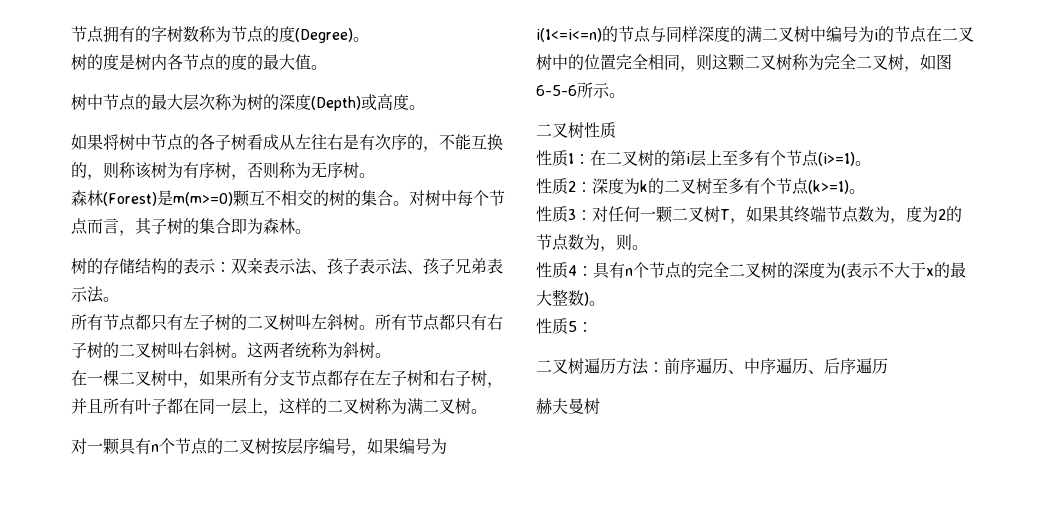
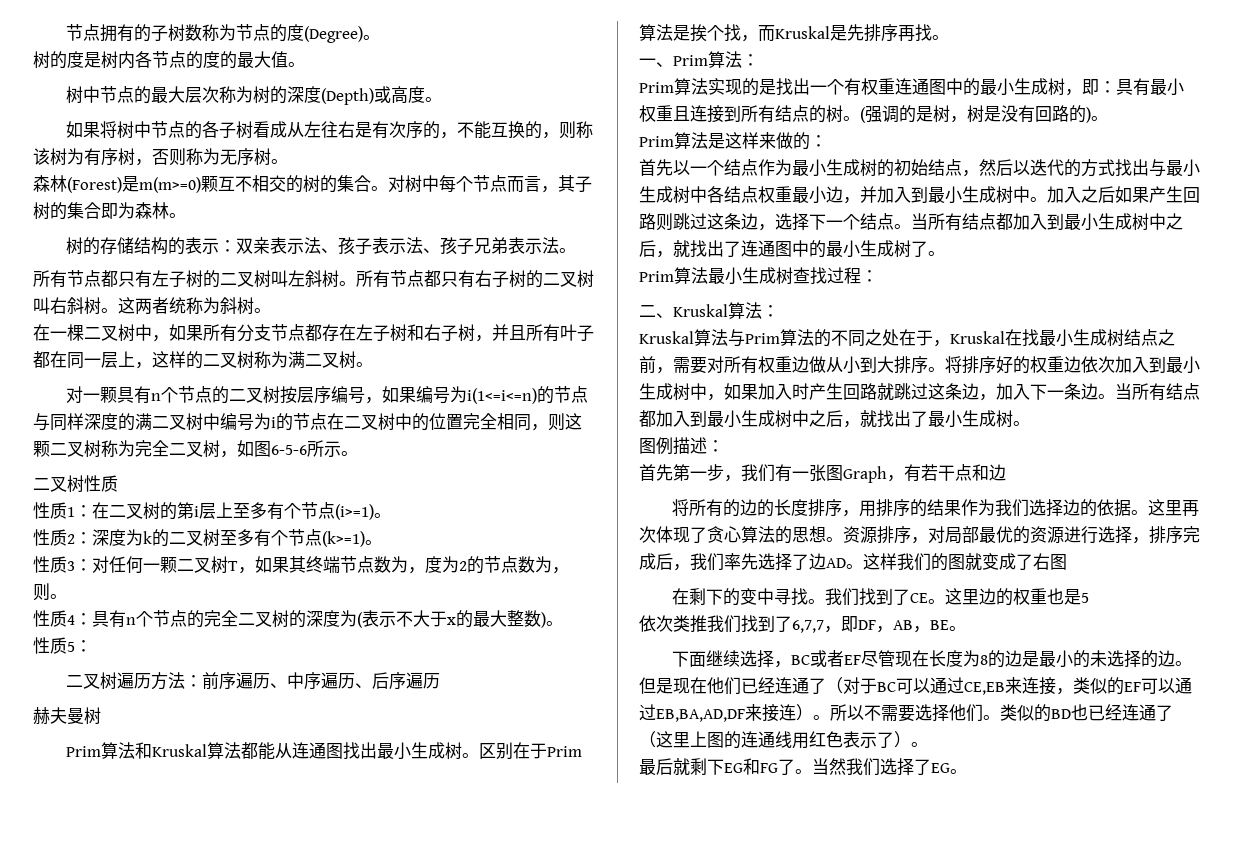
- 节点拥有的字树数称为节点的度(Degree)。
+ 节点拥有的子树数称为节点的度(Degree)。
+ Prim算法和Kruskal算法都能从连通图找出最小生成树。区别在于Prim算法是挨个找，而Kruskal是先排序再找。
+ 一、Prim算法：
+ Prim算法实现的是找出一个有权重连通图中的最小生成树，即：具有最小权重且连接到所有结点的树。(强调的是树，树是没有回路的)。
+ Prim算法是这样来做的：
+ 首先以一个结点作为最小生成树的初始结点，然后以迭代的方式找出与最小生成树中各结点权重最小边，并加入到最小生成树中。加入之后如果产生回路则跳过这条边，选择下一个结点。当所有结点都加入到最小生成树中之后，就找出了连通图中的最小生成树了。
+ Prim算法最小生成树查找过程：
+ 二、Kruskal算法：
+ Kruskal算法与Prim算法的不同之处在于，Kruskal在找最小生成树结点之前，需要对所有权重边做从小到大排序。将排序好的权重边依次加入到最小生成树中，如果加入时产生回路就跳过这条边，加入下一条边。当所有结点都加入到最小生成树中之后，就找出了最小生成树。
+ 图例描述：
+ 首先第一步，我们有一张图Graph，有若干点和边
+ 将所有的边的长度排序，用排序的结果作为我们选择边的依据。这里再次体现了贪心算法的思想。资源排序，对局部最优的资源进行选择，排序完成后，我们率先选择了边AD。这样我们的图就变成了右图
+ 在剩下的变中寻找。我们找到了CE。这里边的权重也是5
+ 依次类推我们找到了6,7,7，即DF，AB，BE。
+ 下面继续选择，BC或者EF尽管现在长度为8的边是最小的未选择的边。但是现在他们已经连通了（对于BC可以通过CE,EB来连接，类似的EF可以通过EB,BA,AD,DF来接连）。所以不需要选择他们。类似的BD也已经连通了（这里上图的连通线用红色表示了）。
+ 最后就剩下EG和FG了。当然我们选择了EG。

